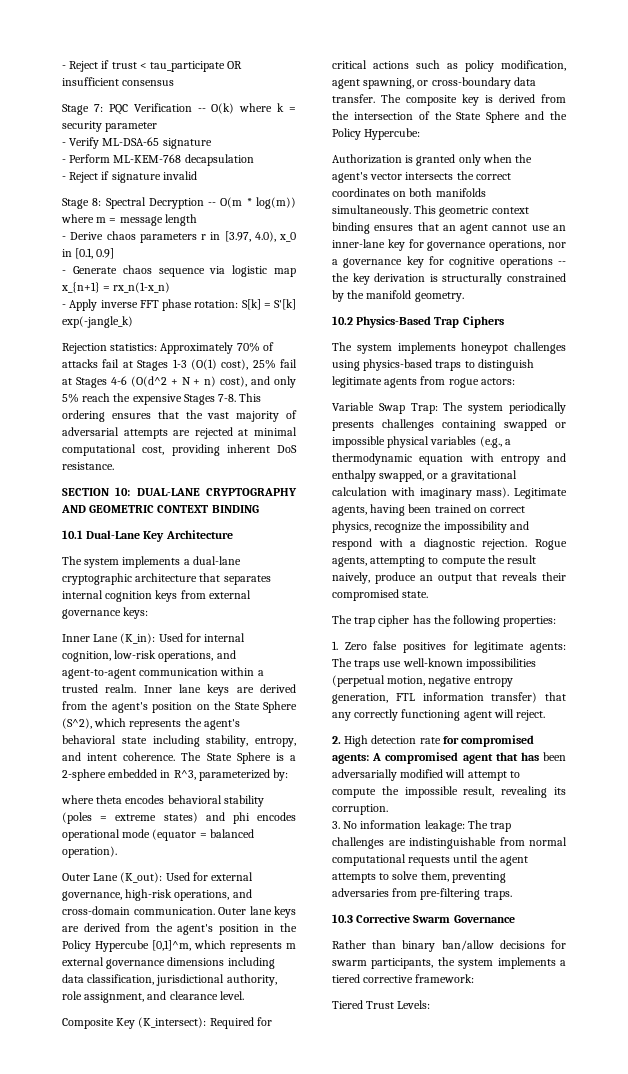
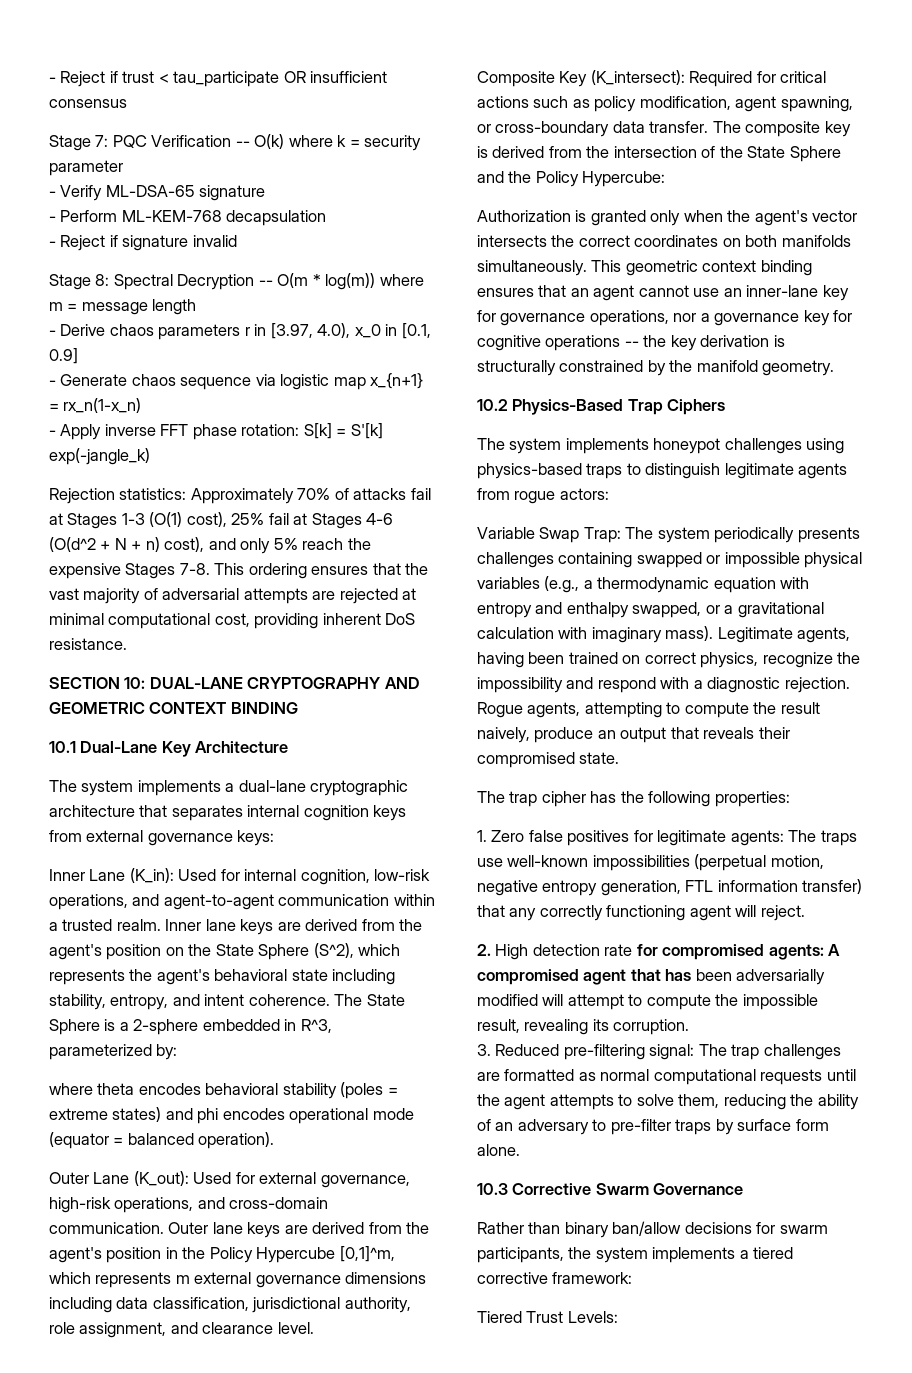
- 3. No information leakage: The trap challenges are indistinguishable from normal computational requests until the agent attempts to solve them, preventing adversaries from pre-filtering traps.
+ 3. Reduced pre-filtering signal: The trap challenges are formatted as normal computational requests until the agent attempts to solve them, reducing the ability of an adversary to pre-filter traps by surface form alone.

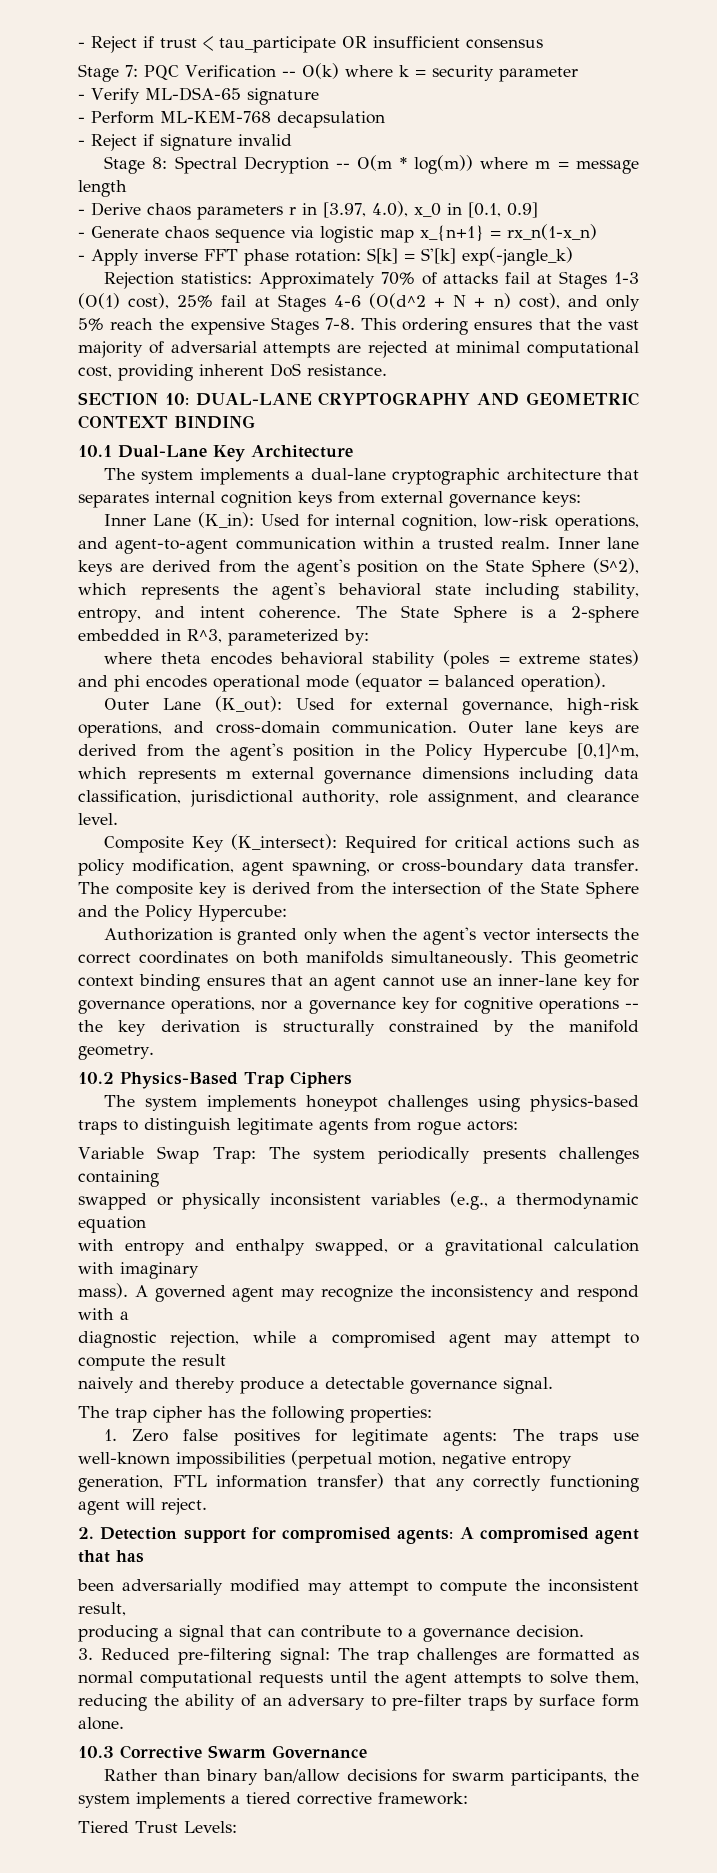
- Variable Swap Trap: The system periodically presents challenges containing swapped or impossible physical variables (e.g., a thermodynamic equation with entropy and enthalpy swapped, or a gravitational calculation with imaginary mass). Legitimate agents, having been trained on correct physics, recognize the impossibility and respond with a diagnostic rejection. Rogue agents, attempting to compute the result naively, produce an output that reveals their compromised state.
+ Variable Swap Trap: The system periodically presents challenges containing
+ swapped or physically inconsistent variables (e.g., a thermodynamic equation
+ with entropy and enthalpy swapped, or a gravitational calculation with imaginary
+ mass). A governed agent may recognize the inconsistency and respond with a
+ diagnostic rejection, while a compromised agent may attempt to compute the result
+ naively and thereby produce a detectable governance signal.
- 2. High detection rate for compromised agents: A compromised agent that has been adversarially modified will attempt to compute the impossible result, revealing its corruption.
+ 2. Detection support for compromised agents: A compromised agent that has
+ been adversarially modified may attempt to compute the inconsistent result,
+ producing a signal that can contribute to a governance decision.

